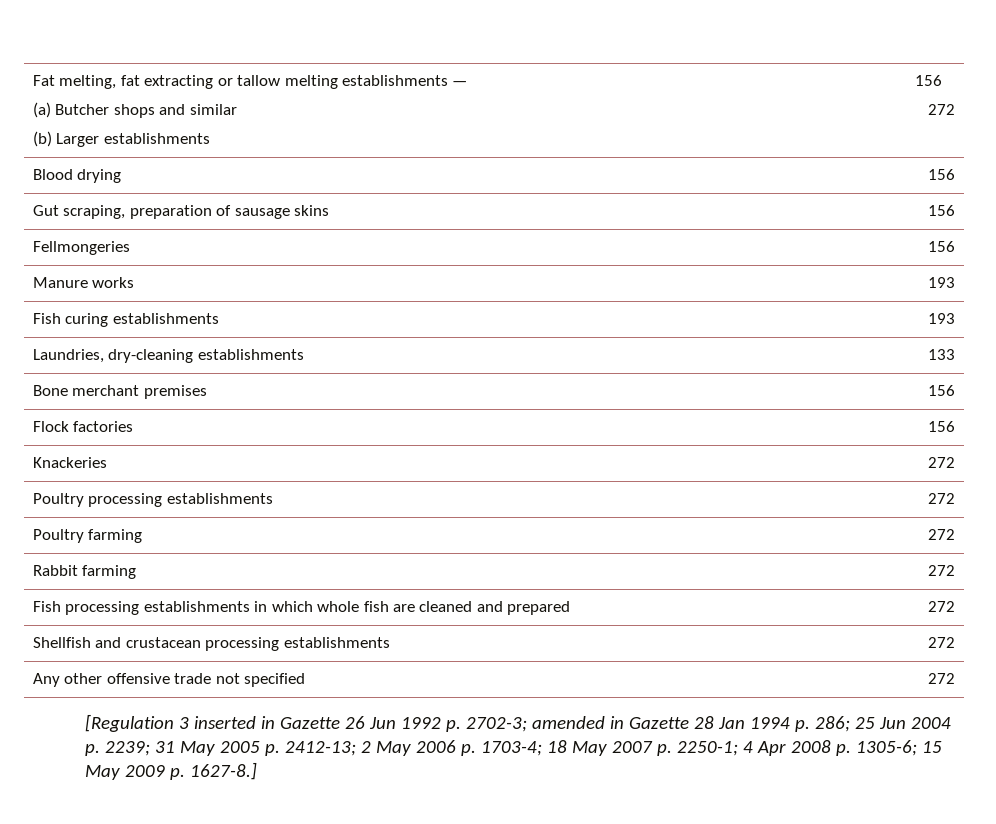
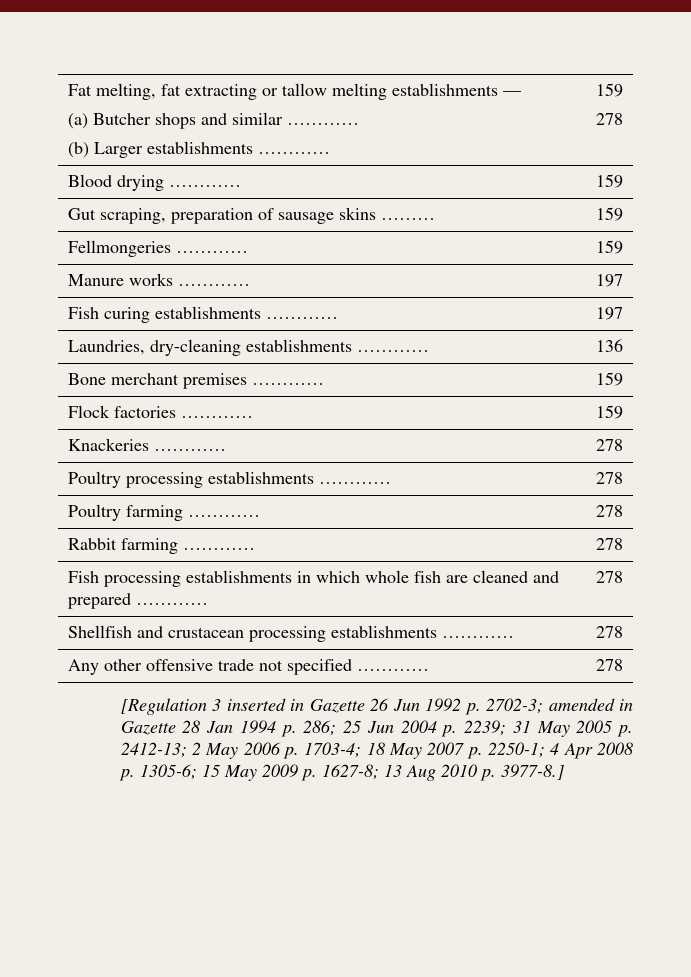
  Fat melting, fat extracting or tallow melting establishments —
- (a) Butcher shops and similar
- (b) Larger establishments | 156
- 272
+ (a) Butcher shops and similar …………
+ (b) Larger establishments ………… | 159
+ 278
- Blood drying | 156
+ Blood drying ………… | 159
- Gut scraping, preparation of sausage skins | 156
+ Gut scraping, preparation of sausage skins ……… | 159
- Fellmongeries | 156
+ Fellmongeries ………… | 159
- Manure works | 193
+ Manure works ………… | 197
- Fish curing establishments | 193
+ Fish curing establishments ………… | 197
- Laundries, dry-cleaning establishments | 133
+ Laundries, dry-cleaning establishments ………… | 136
- Bone merchant premises | 156
+ Bone merchant premises ………… | 159
- Flock factories | 156
+ Flock factories ………… | 159
- Knackeries | 272
+ Knackeries ………… | 278
- Poultry processing establishments | 272
+ Poultry processing establishments ………… | 278
- Poultry farming | 272
+ Poultry farming ………… | 278
- Rabbit farming | 272
+ Rabbit farming ………… | 278
- Fish processing establishments in which whole fish are cleaned and prepared | 272
+ Fish processing establishments in which whole fish are cleaned and prepared ………… | 278
- Shellfish and crustacean processing establishments | 272
+ Shellfish and crustacean processing establishments ………… | 278
- Any other offensive trade not specified | 272
+ Any other offensive trade not specified ………… | 278
- [Regulation 3 inserted in Gazette 26 Jun 1992 p. 2702-3; amended in Gazette 28 Jan 1994 p. 286; 25 Jun 2004 p. 2239; 31 May 2005 p. 2412-13; 2 May 2006 p. 1703-4; 18 May 2007 p. 2250-1; 4 Apr 2008 p. 1305-6; 15 May 2009 p. 1627-8.]
+ [Regulation 3 inserted in Gazette 26 Jun 1992 p. 2702-3; amended in Gazette 28 Jan 1994 p. 286; 25 Jun 2004 p. 2239; 31 May 2005 p. 2412-13; 2 May 2006 p. 1703-4; 18 May 2007 p. 2250-1; 4 Apr 2008 p. 1305-6; 15 May 2009 p. 1627-8; 13 Aug 2010 p. 3977-8.]

